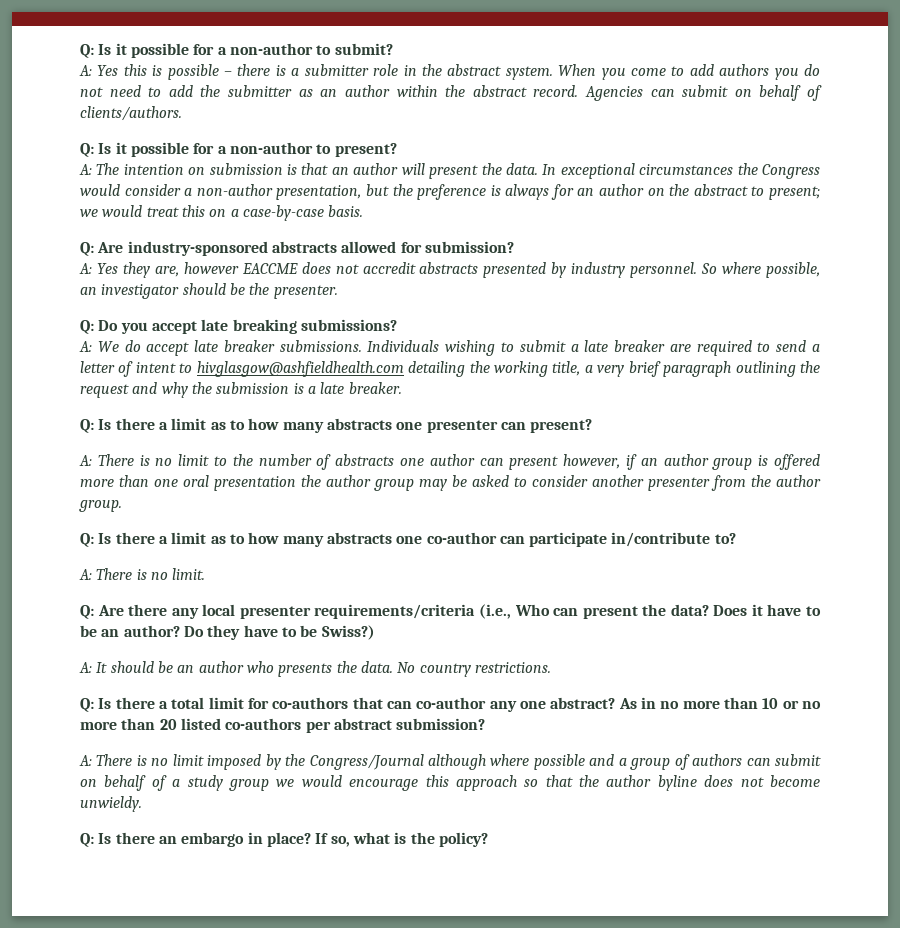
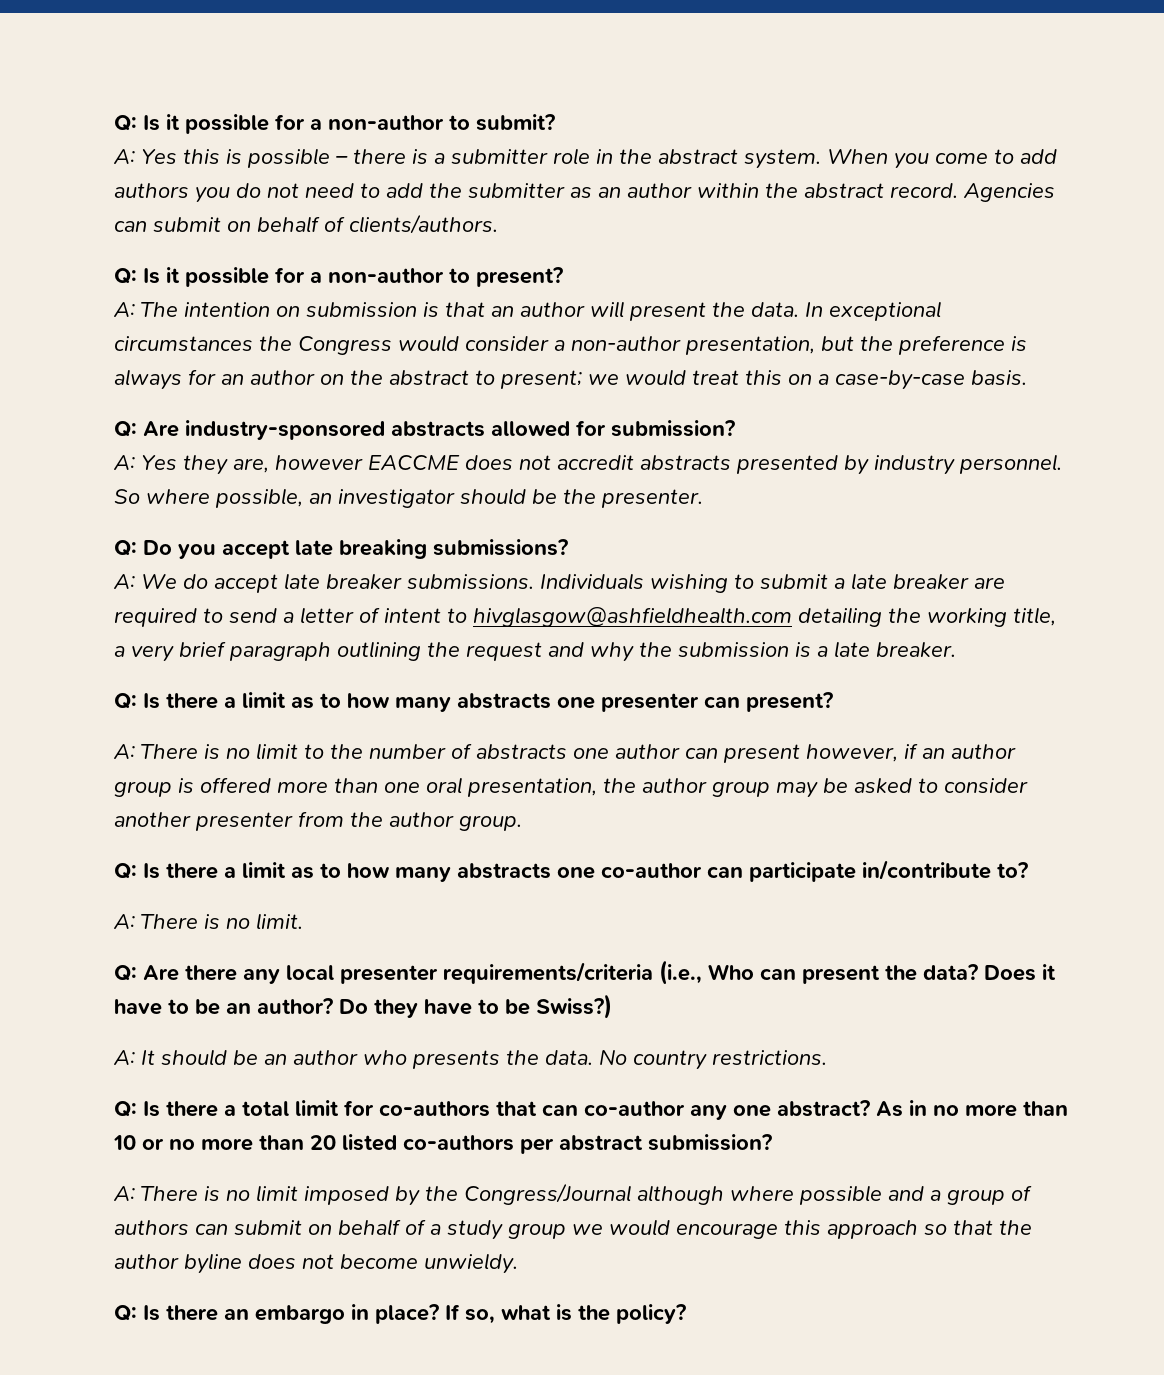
- A: There is no limit to the number of abstracts one author can present however, if an author group is offered more than one oral presentation the author group may be asked to consider another presenter from the author group.
+ A: There is no limit to the number of abstracts one author can present however, if an author group is offered more than one oral presentation, the author group may be asked to consider another presenter from the author group.

